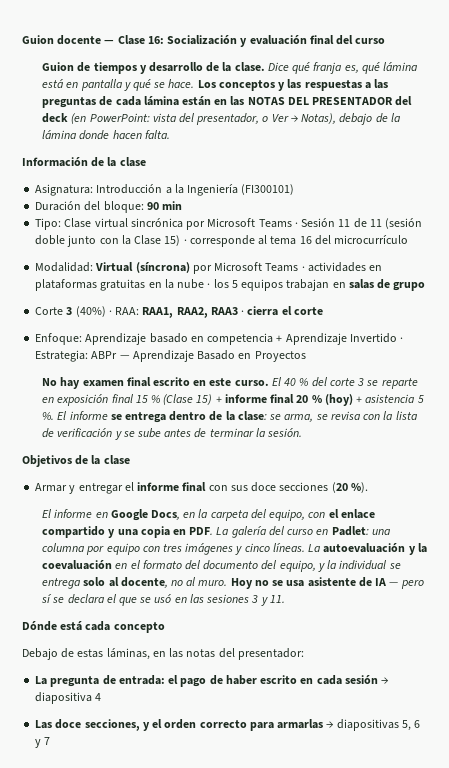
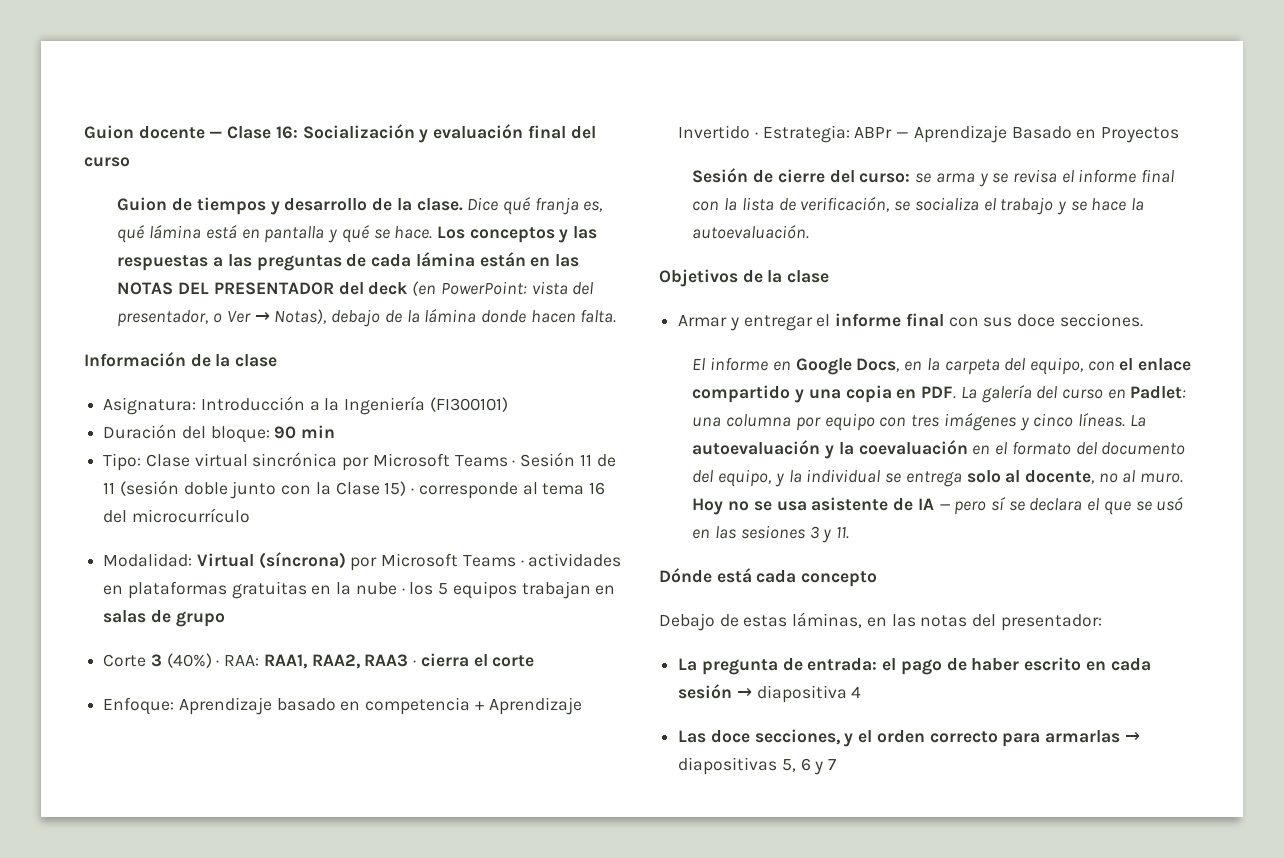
- No hay examen final escrito en este curso. El 40 % del corte 3 se reparte en exposición final 15 % (Clase 15) + informe final 20 % (hoy) + asistencia 5 %. El informe se entrega dentro de la clase: se arma, se revisa con la lista de verificación y se sube antes de terminar la sesión.
+ Sesión de cierre del curso: se arma y se revisa el informe final con la lista de verificación, se socializa el trabajo y se hace la autoevaluación.
- Armar y entregar el informe final con sus doce secciones (20 %).
+ Armar y entregar el informe final con sus doce secciones.

